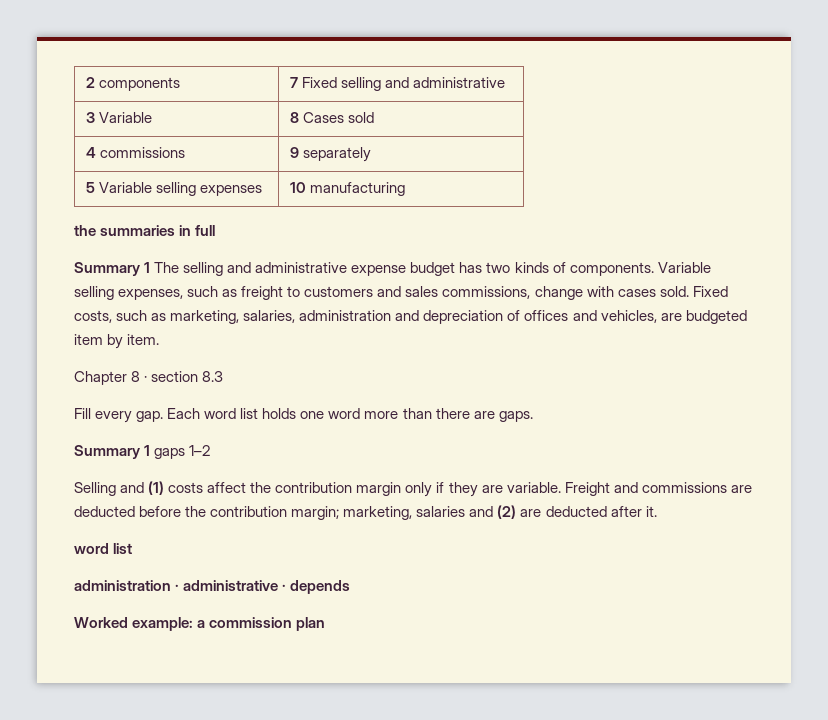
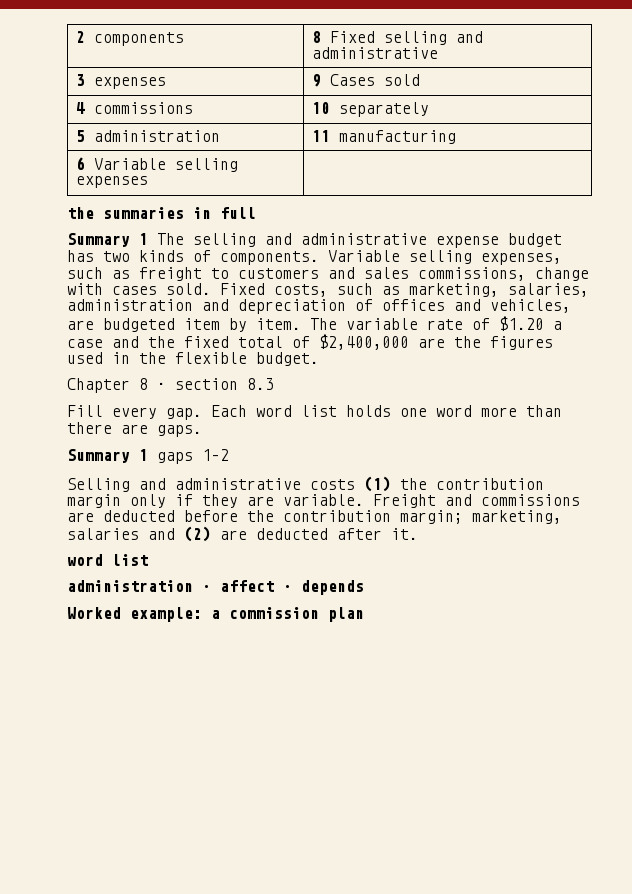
- 2 components | 7 Fixed selling and administrative
+ 2 components | 8 Fixed selling and administrative
- 3 Variable | 8 Cases sold
+ 3 expenses | 9 Cases sold
- 4 commissions | 9 separately
+ 4 commissions | 10 separately
- 5 Variable selling expenses | 10 manufacturing
+ 5 administration | 11 manufacturing
+ 6 Variable selling expenses |
+ The variable rate of $1.20 a case and the fixed total of $2,400,000 are the figures used in the flexible budget.
- Selling and (1) costs affect the contribution margin only if they are variable.
+ Selling and administrative costs (1) the contribution margin only if they are variable.
- administration · administrative · depends
+ administration · affect · depends

